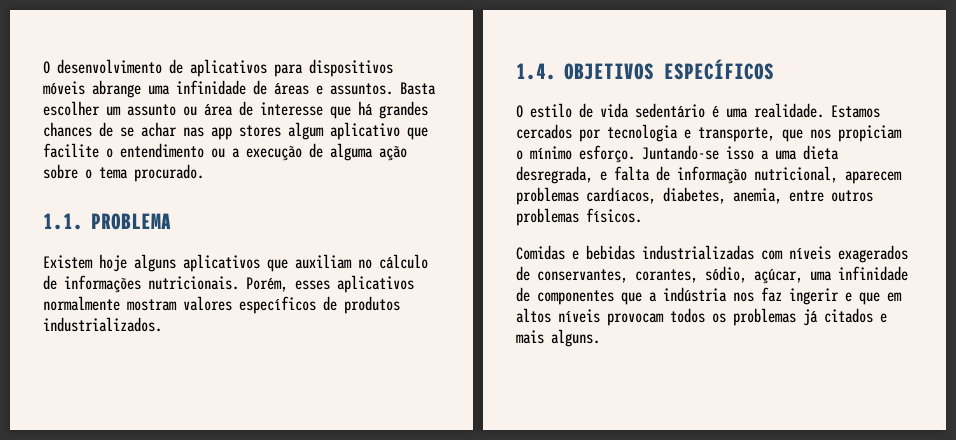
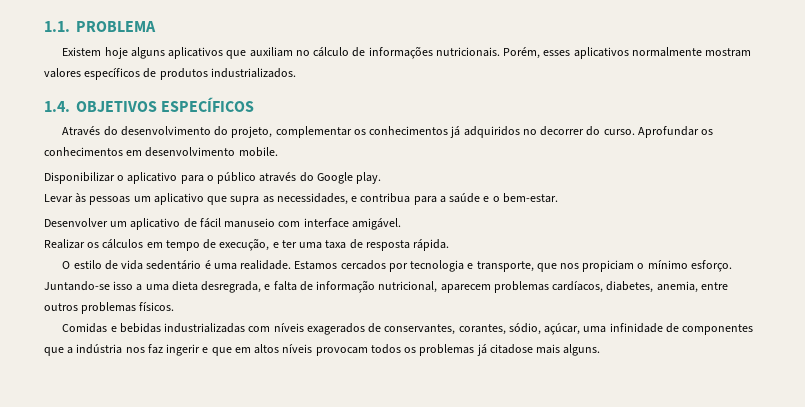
- O desenvolvimento de aplicativos para dispositivos móveis abrange uma infinidade de áreas e assuntos. Basta escolher um assunto ou área de interesse que há grandes chances de se achar nas app stores algum aplicativo que facilite o entendimento ou a execução de alguma ação sobre o tema procurado.
+ Através do desenvolvimento do projeto, complementar os conhecimentos já adquiridos no decorrer do curso. Aprofundar os conhecimentos em desenvolvimento mobile.
+ Disponibilizar o aplicativo para o público através do Google play.
+ Levar às pessoas um aplicativo que supra as necessidades, e contribua para a saúde e o bem-estar.
+ Desenvolver um aplicativo de fácil manuseio com interface amigável.
+ Realizar os cálculos em tempo de execução, e ter uma taxa de resposta rápida.
- Comidas e bebidas industrializadas com níveis exagerados de conservantes, corantes, sódio, açúcar, uma infinidade de componentes que a indústria nos faz ingerir e que em altos níveis provocam todos os problemas já citados e mais alguns.
+ Comidas e bebidas industrializadas com níveis exagerados de conservantes, corantes, sódio, açúcar, uma infinidade de componentes que a indústria nos faz ingerir e que em altos níveis provocam todos os problemas já citadose mais alguns.

